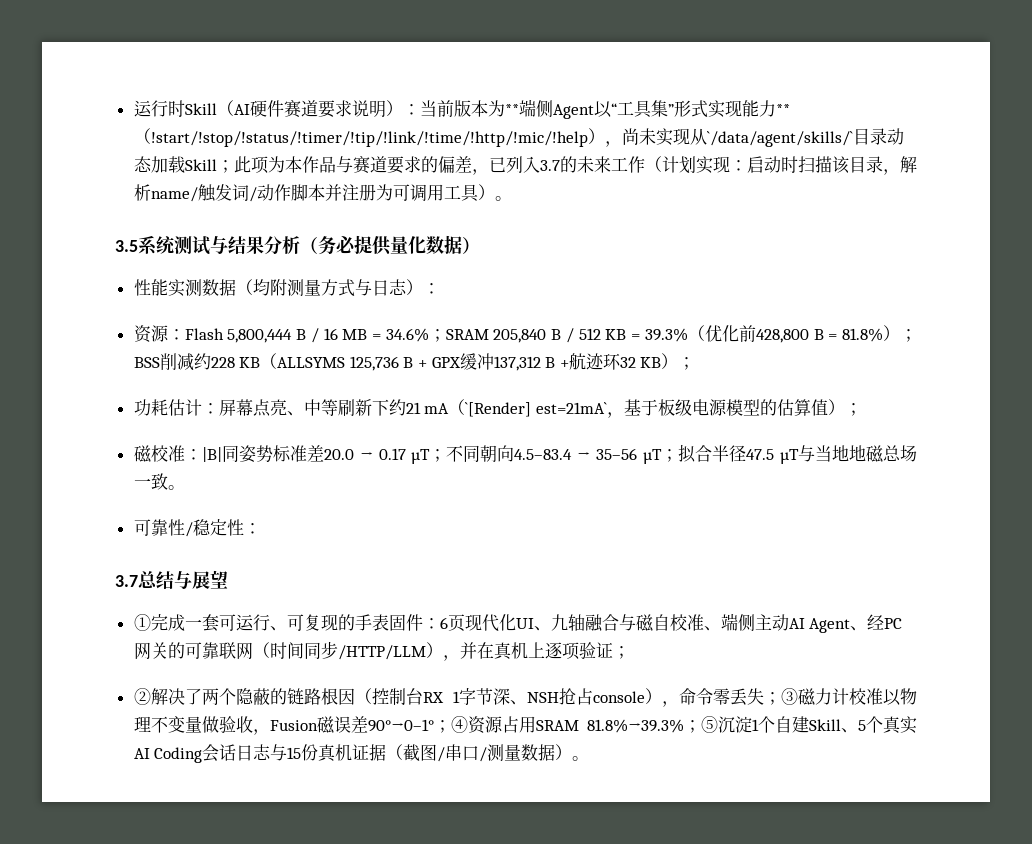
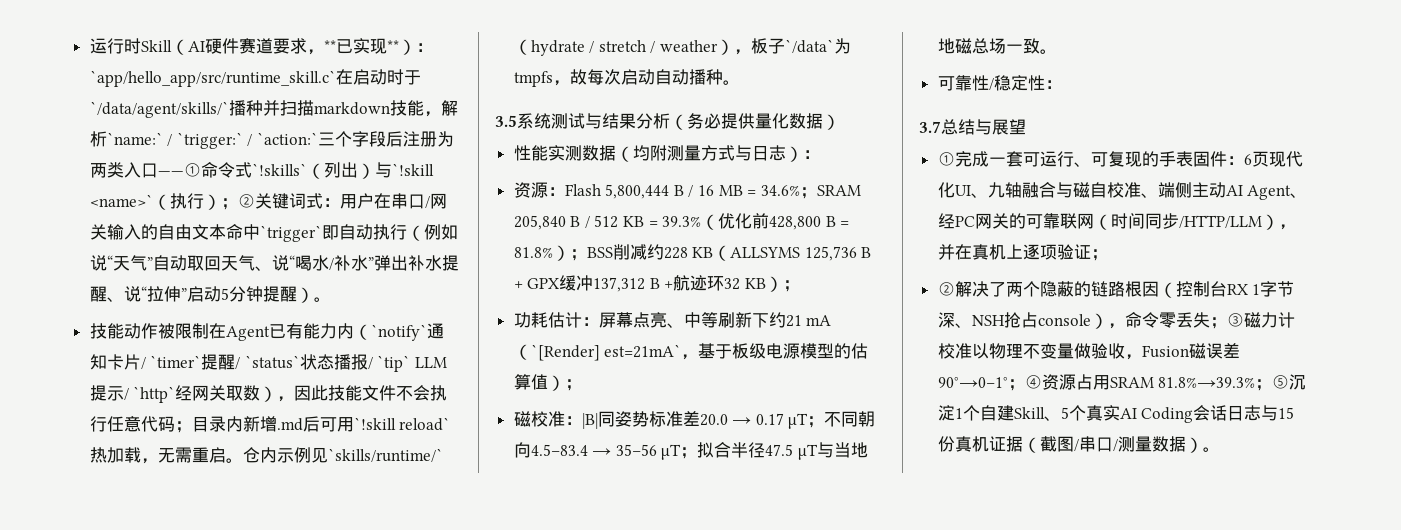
- 运行时Skill（AI硬件赛道要求说明）：当前版本为**端侧Agent以“工具集”形式实现能力**（!start/!stop/!status/!timer/!tip/!link/!time/!http/!mic/!help），尚未实现从`/data/agent/skills/`目录动态加载Skill；此项为本作品与赛道要求的偏差，已列入3.7的未来工作（计划实现：启动时扫描该目录，解析name/触发词/动作脚本并注册为可调用工具）。
+ 运行时Skill（AI硬件赛道要求，**已实现**）：`app/hello_app/src/runtime_skill.c`在启动时于`/data/agent/skills/`播种并扫描markdown技能，解析`name:` / `trigger:` / `action:`三个字段后注册为两类入口——①命令式`!skills`（列出）与`!skill <name>`（执行）；②关键词式：用户在串口/网关输入的自由文本命中`trigger`即自动执行（例如说“天气”自动取回天气、说“喝水/补水”弹出补水提醒、说“拉伸”启动5分钟提醒）。
+ 技能动作被限制在Agent已有能力内（`notify`通知卡片/ `timer`提醒/ `status`状态播报/ `tip` LLM提示/ `http`经网关取数），因此技能文件不会执行任意代码；目录内新增.md后可用`!skill reload`热加载，无需重启。仓内示例见`skills/runtime/`（hydrate / stretch / weather），板子`/data`为tmpfs，故每次启动自动播种。

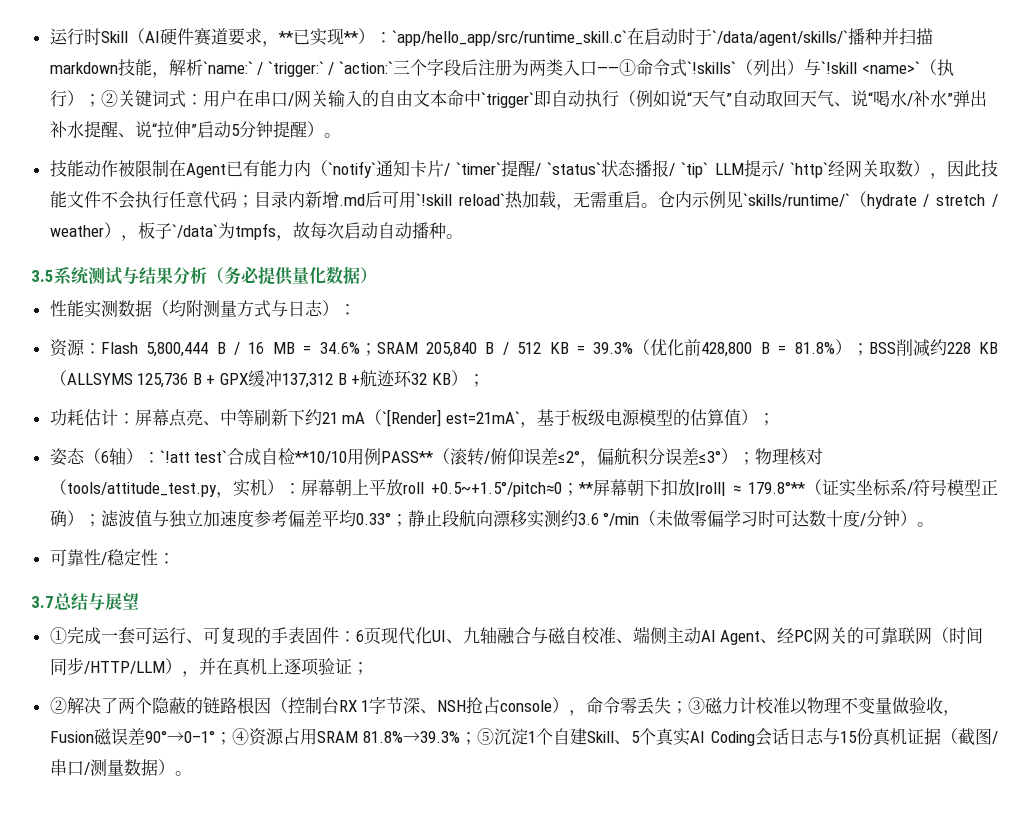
- 磁校准：|B|同姿势标准差20.0 → 0.17 µT；不同朝向4.5–83.4 → 35–56 µT；拟合半径47.5 µT与当地地磁总场一致。
+ 姿态（6轴）：`!att test`合成自检**10/10用例PASS**（滚转/俯仰误差≤2°，偏航积分误差≤3°）；物理核对（tools/attitude_test.py，实机）：屏幕朝上平放roll +0.5~+1.5°/pitch≈0；**屏幕朝下扣放|roll| ≈ 179.8°**（证实坐标系/符号模型正确）；滤波值与独立加速度参考偏差平均0.33°；静止段航向漂移实测约3.6 °/min（未做零偏学习时可达数十度/分钟）。

